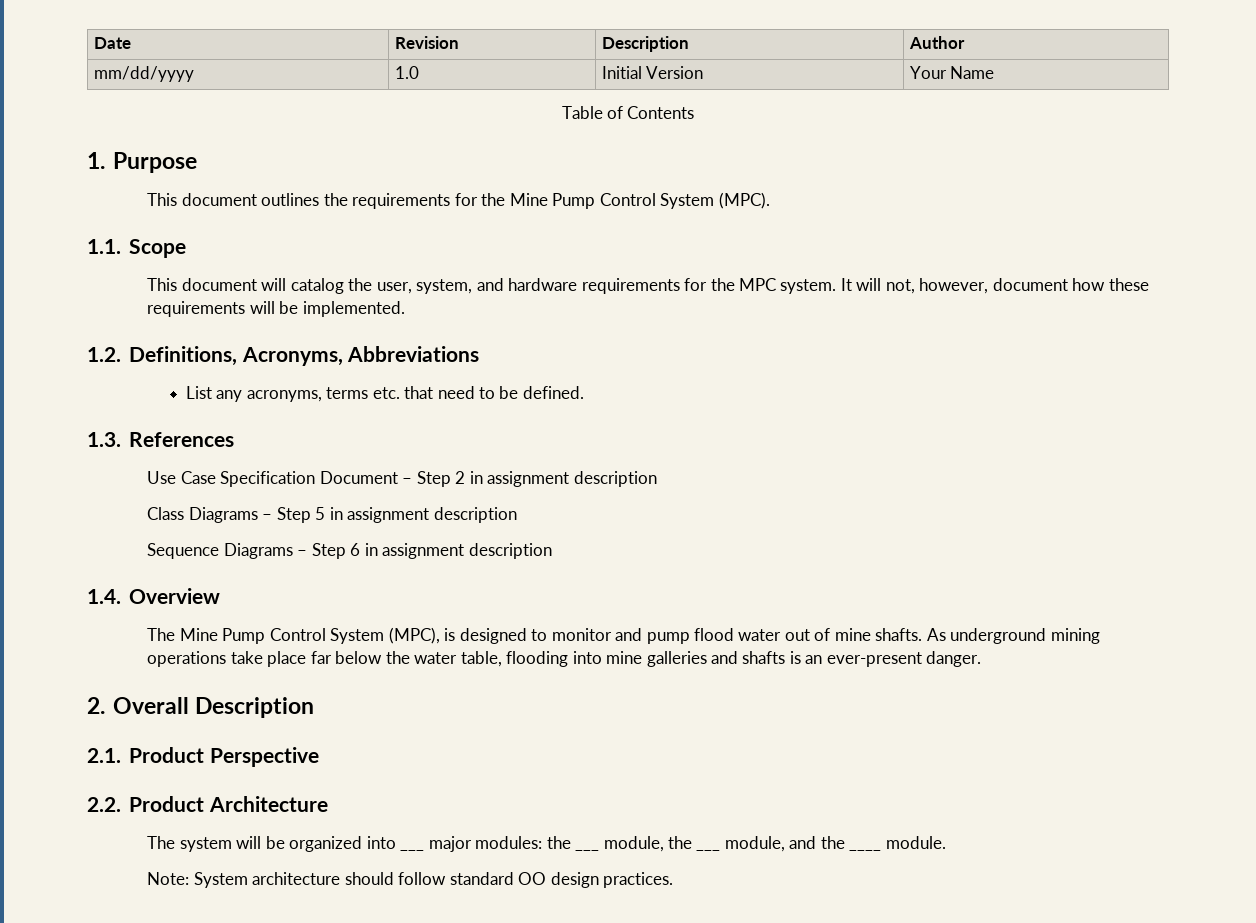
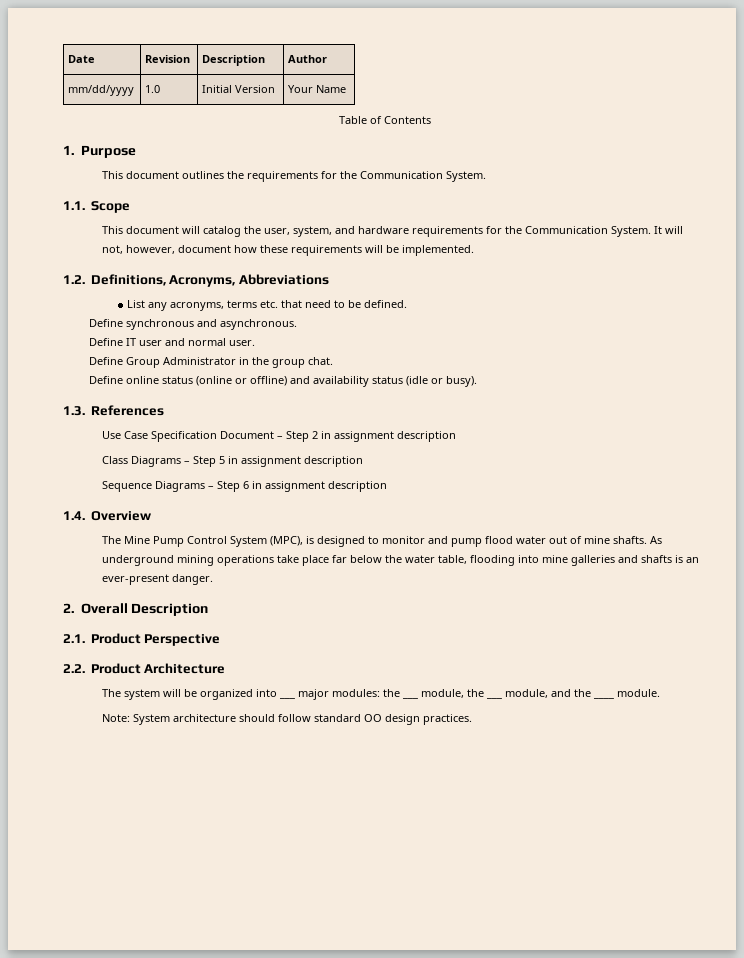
- This document outlines the requirements for the Mine Pump Control System (MPC).
+ This document outlines the requirements for the Communication System.
- This document will catalog the user, system, and hardware requirements for the MPC system.
+ This document will catalog the user, system, and hardware requirements for the Communication System.
+ Define synchronous and asynchronous.
+ Define IT user and normal user.
+ Define Group Administrator in the group chat.
+ Define online status (online or offline) and availability status (idle or busy).

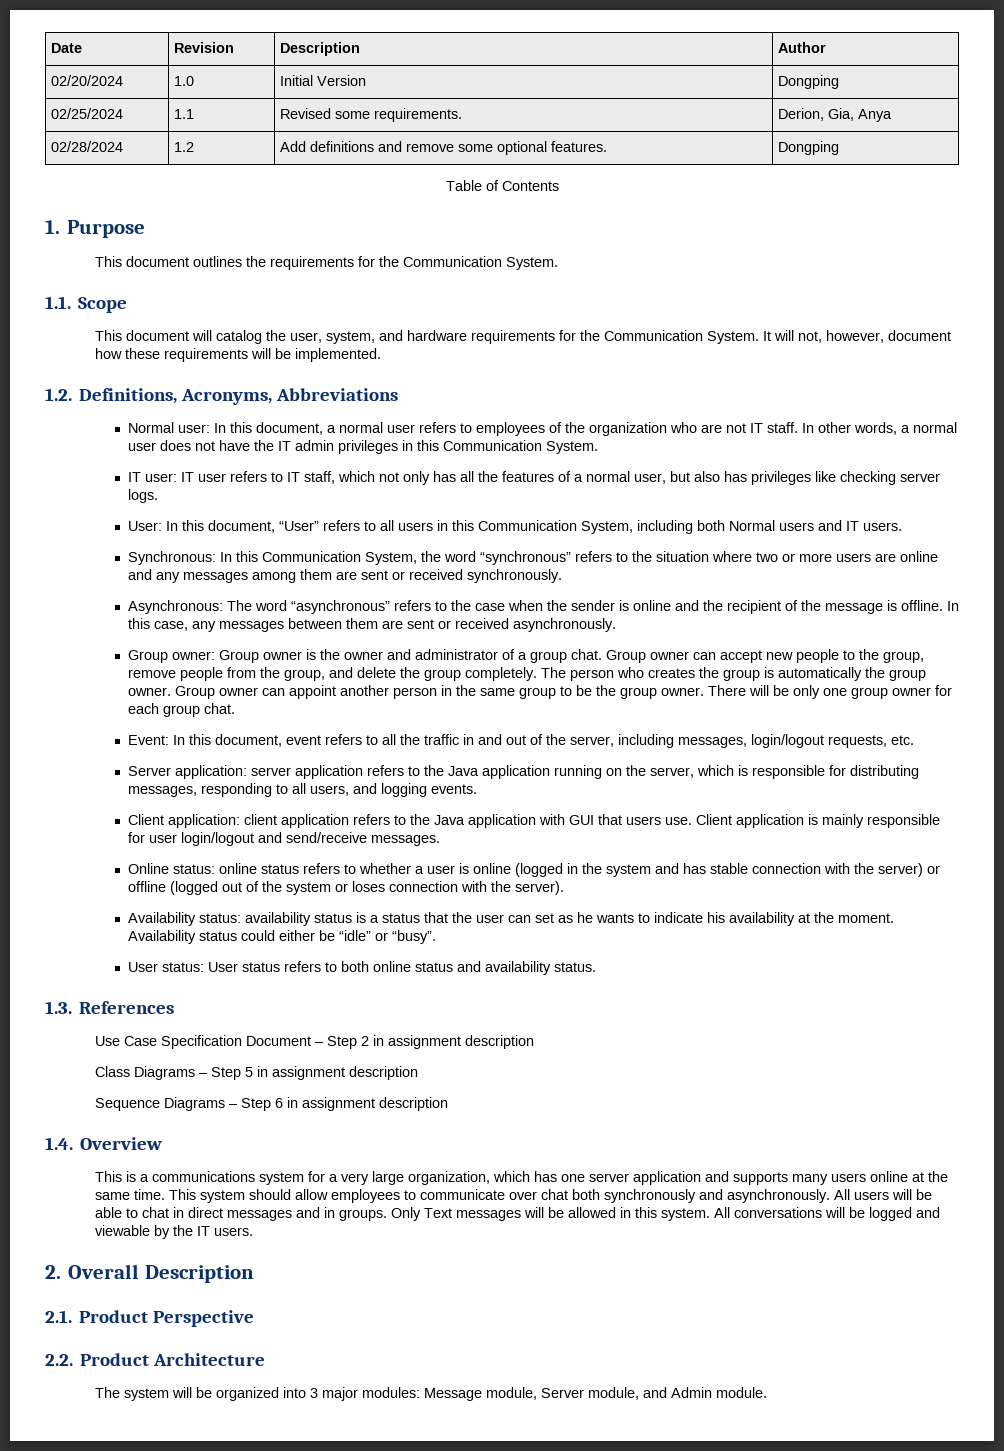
- mm/dd/yyyy | 1.0 | Initial Version | Your Name
+ 02/20/2024 | 1.0 | Initial Version | Dongping
+ 02/25/2024 | 1.1 | Revised some requirements. | Derion, Gia, Anya
+ 02/28/2024 | 1.2 | Add definitions and remove some optional features. | Dongping
- List any acronyms, terms etc. that need to be defined.
- Define synchronous and asynchronous.
- Define IT user and normal user.
- Define Group Administrator in the group chat.
- Define online status (online or offline) and availability status (idle or busy).
+ Normal user: In this document, a normal user refers to employees of the organization who are not IT staff. In other words, a normal user does not have the IT admin privileges in this Communication System.
+ IT user: IT user refers to IT staff, which not only has all the features of a normal user, but also has privileges like checking server logs.
+ User: In this document, “User” refers to all users in this Communication System, including both Normal users and IT users.
+ Synchronous: In this Communication System, the word “synchronous” refers to the situation where two or more users are online and any messages among them are sent or received synchronously.
+ Asynchronous: The word “asynchronous” refers to the case when the sender is online and the recipient of the message is offline. In this case, any messages between them are sent or received asynchronously.
+ Group owner: Group owner is the owner and administrator of a group chat. Group owner can accept new people to the group, remove people from the group, and delete the group completely. The person who creates the group is automatically the group owner. Group owner can appoint another person in the same group to be the group owner. There will be only one group owner for each group chat.
+ Event: In this document, event refers to all the traffic in and out of the server, including messages, login/logout requests, etc.
+ Server application: server application refers to the Java application running on the server, which is responsible for distributing messages, responding to all users, and logging events.
+ Client application: client application refers to the Java application with GUI that users use. Client application is mainly responsible for user login/logout and send/receive messages.
+ Online status: online status refers to whether a user is online (logged in the system and has stable connection with the server) or offline (logged out of the system or loses connection with the server).
+ Availability status: availability status is a status that the user can set as he wants to indicate his availability at the moment. Availability status could either be “idle” or “busy”.
+ User status: User status refers to both online status and availability status.
- The Mine Pump Control System (MPC), is designed to monitor and pump flood water out of mine shafts. As underground mining operations take place far below the water table, flooding into mine galleries and shafts is an ever-present danger.
+ This is a communications system for a very large organization, which has one server application and supports many users online at the same time. This system should allow employees to communicate over chat both synchronously and asynchronously. All users will be able to chat in direct messages and in groups. Only Text messages will be allowed in this system. All conversations will be logged and viewable by the IT users.
- The system will be organized into ___ major modules: the ___ module, the ___ module, and the ____ module.
- Note: System architecture should follow standard OO design practices.
+ The system will be organized into 3 major modules: Message module, Server module, and Admin module.

